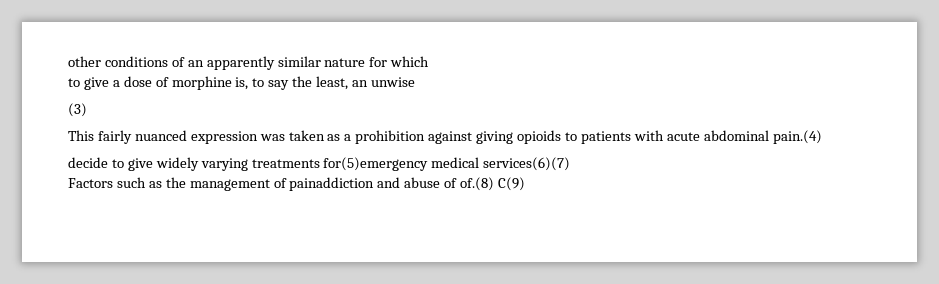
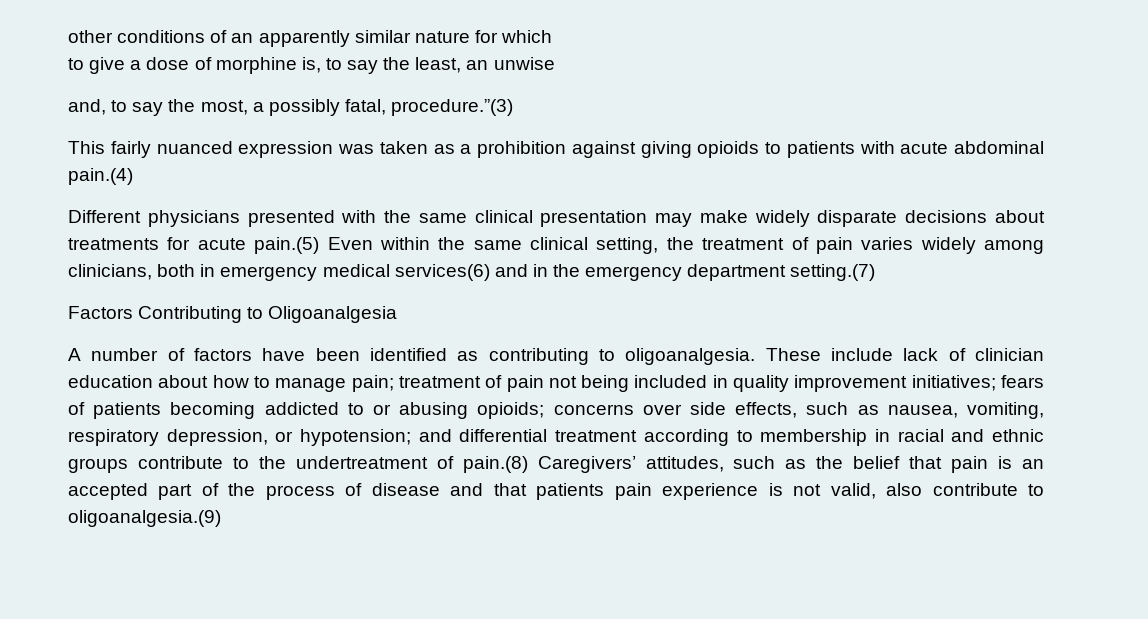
- (3)
+ and, to say the most, a possibly fatal, procedure.”(3)
- decide to give widely varying treatments for(5)emergency medical services(6)(7)
- Factors such as the management of painaddiction and abuse of of.(8) C(9)
+ Different physicians presented with the same clinical presentation may make widely disparate decisions about treatments for acute pain.(5) Even within the same clinical setting, the treatment of pain varies widely among clinicians, both in emergency medical services(6) and in the emergency department setting.(7)
+ Factors Contributing to Oligoanalgesia
+ A number of factors have been identified as contributing to oligoanalgesia. These include lack of clinician education about how to manage pain; treatment of pain not being included in quality improvement initiatives; fears of patients becoming addicted to or abusing opioids; concerns over side effects, such as nausea, vomiting, respiratory depression, or hypotension; and differential treatment according to membership in racial and ethnic groups contribute to the undertreatment of pain.(8) Caregivers’ attitudes, such as the belief that pain is an accepted part of the process of disease and that patients pain experience is not valid, also contribute to oligoanalgesia.(9)

